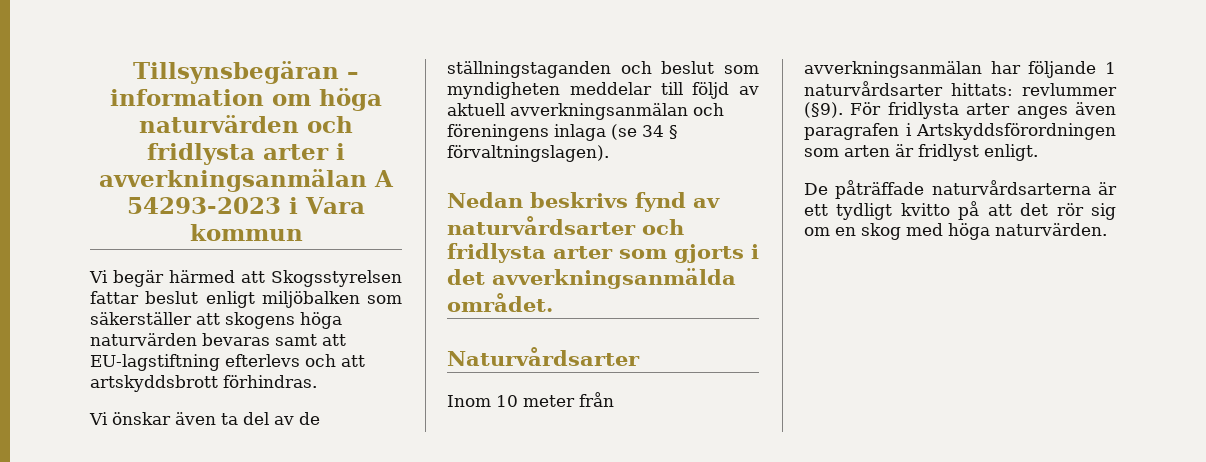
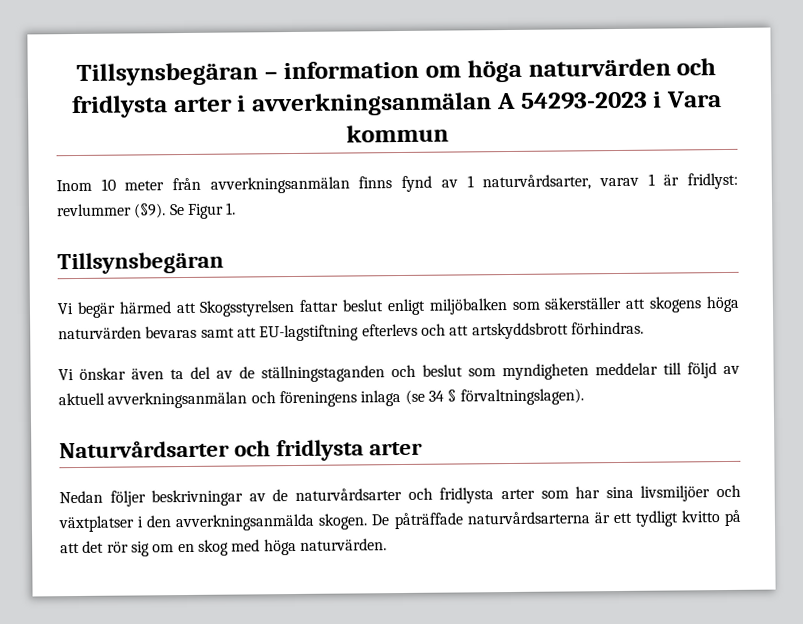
+ Inom 10 meter från avverkningsanmälan finns fynd av 1 naturvårdsarter, varav 1 är fridlyst: revlummer (§9). Se Figur 1.
+ Tillsynsbegäran
- Nedan beskrivs fynd av naturvårdsarter och fridlysta arter som gjorts i det avverkningsanmälda området.
- Naturvårdsarter
- Inom 10 meter från avverkningsanmälan har följande 1 naturvårdsarter hittats: revlummer (§9). För fridlysta arter anges även paragrafen i Artskyddsförordningen som arten är fridlyst enligt.
- De påträffade naturvårdsarterna är ett tydligt kvitto på att det rör sig om en skog med höga naturvärden.
+ Naturvårdsarter och fridlysta arter
+ Nedan följer beskrivningar av de naturvårdsarter och fridlysta arter som har sina livsmiljöer och växtplatser i den avverkningsanmälda skogen. De påträffade naturvårdsarterna är ett tydligt kvitto på att det rör sig om en skog med höga naturvärden.

